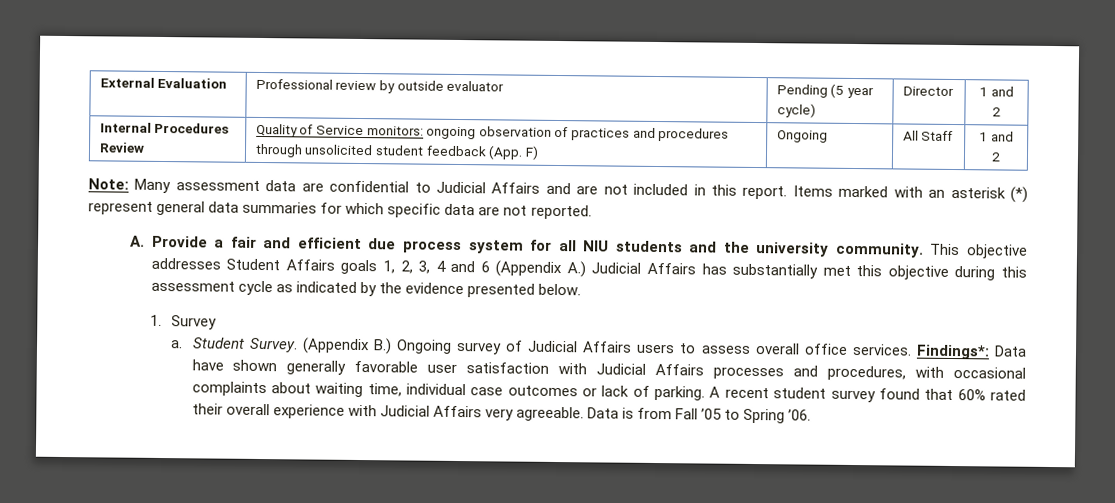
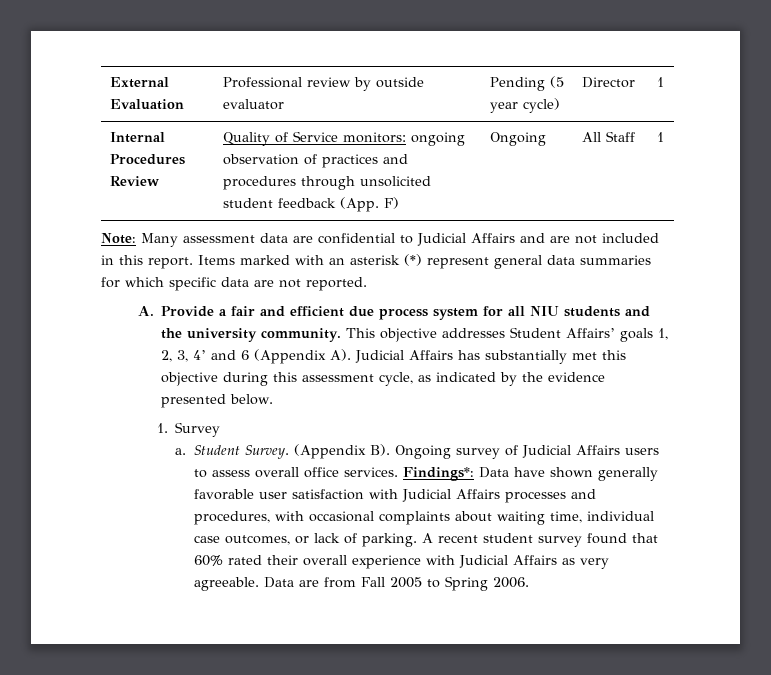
- External Evaluation | Professional review by outside evaluator | Pending (5 year cycle) | Director | 1 and 2
+ External Evaluation | Professional review by outside evaluator | Pending (5 year cycle) | Director | 1
- Internal Procedures Review | Quality of Service monitors: ongoing observation of practices and procedures through unsolicited student feedback (App. F) | Ongoing | All Staff | 1 and 2
+ Internal Procedures Review | Quality of Service monitors: ongoing observation of practices and procedures through unsolicited student feedback (App. F) | Ongoing | All Staff | 1
- This objective addresses Student Affairs goals 1, 2, 3, 4 and 6 (Appendix A.) Judicial Affairs has substantially met this objective during this assessment cycle as indicated by the evidence presented below.
+ This objective addresses Student Affairs’ goals 1, 2, 3, 4’ and 6 (Appendix A). Judicial Affairs has substantially met this objective during this assessment cycle, as indicated by the evidence presented below.
- (Appendix B.) Ongoing survey of Judicial Affairs users to assess overall office services.
+ (Appendix B). Ongoing survey of Judicial Affairs users to assess overall office services.
- Findings*: Data have shown generally favorable user satisfaction with Judicial Affairs processes and procedures, with occasional complaints about waiting time, individual case outcomes or lack of parking.
+ Findings*: Data have shown generally favorable user satisfaction with Judicial Affairs processes and procedures, with occasional complaints about waiting time, individual case outcomes, or lack of parking.
- A recent student survey found that 60% rated their overall experience with Judicial Affairs very agreeable.
+ A recent student survey found that 60% rated their overall experience with Judicial Affairs as very agreeable.
- Data is from Fall ’05 to Spring ’06.
+ Data are from Fall 2005 to Spring 2006.

